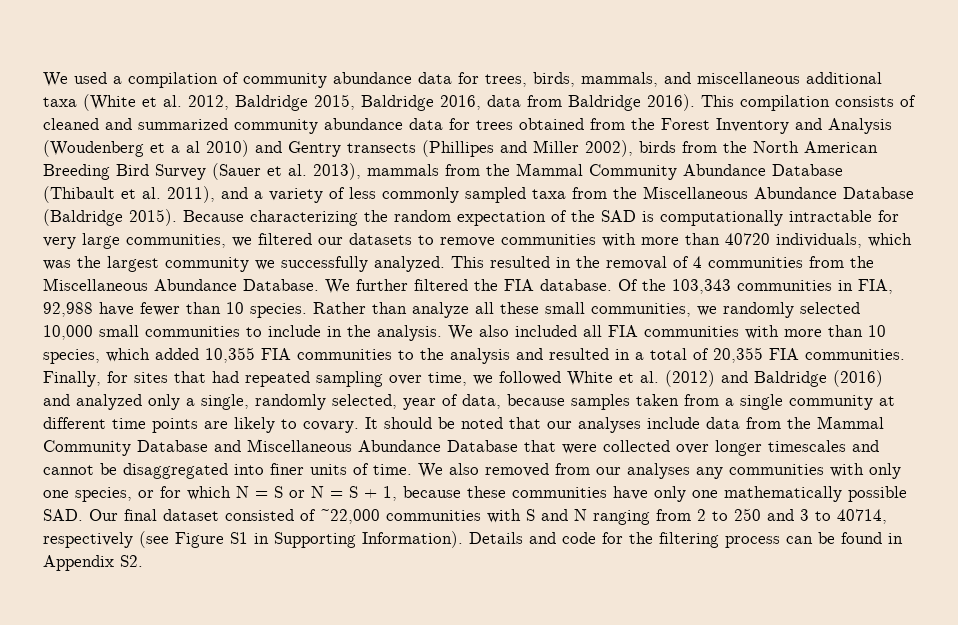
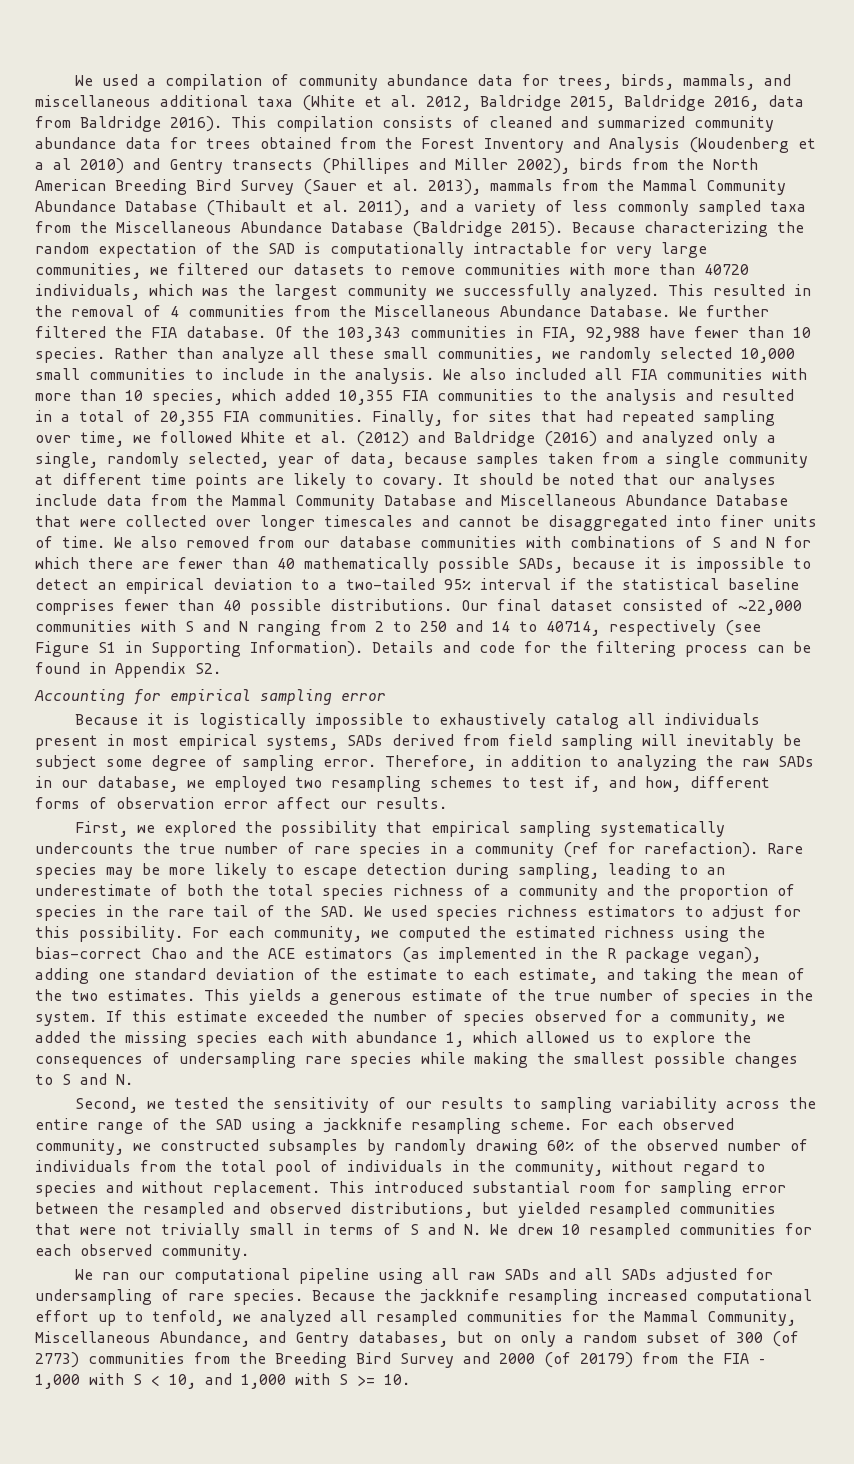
- We also removed from our analyses any communities with only one species, or for which N = S or N = S + 1, because these communities have only one mathematically possible SAD. Our final dataset consisted of ~22,000 communities with S and N ranging from 2 to 250 and 3 to 40714, respectively (see Figure S1 in Supporting Information).
+ We also removed from our database communities with combinations of S and N for which there are fewer than 40 mathematically possible SADs, because it is impossible to detect an empirical deviation to a two-tailed 95% interval if the statistical baseline comprises fewer than 40 possible distributions. Our final dataset consisted of ~22,000 communities with S and N ranging from 2 to 250 and 14 to 40714, respectively (see Figure S1 in Supporting Information).
+ Accounting for empirical sampling error
+ Because it is logistically impossible to exhaustively catalog all individuals present in most empirical systems, SADs derived from field sampling will inevitably be subject some degree of sampling error. Therefore, in addition to analyzing the raw SADs in our database, we employed two resampling schemes to test if, and how, different forms of observation error affect our results.
+ First, we explored the possibility that empirical sampling systematically undercounts the true number of rare species in a community (ref for rarefaction). Rare species may be more likely to escape detection during sampling, leading to an underestimate of both the total species richness of a community and the proportion of species in the rare tail of the SAD. We used species richness estimators to adjust for this possibility. For each community, we computed the estimated richness using the bias-correct Chao and the ACE estimators (as implemented in the R package vegan), adding one standard deviation of the estimate to each estimate, and taking the mean of the two estimates. This yields a generous estimate of the true number of species in the system. If this estimate exceeded the number of species observed for a community, we added the missing species each with abundance 1, which allowed us to explore the consequences of undersampling rare species while making the smallest possible changes to S and N.
+ Second, we tested the sensitivity of our results to sampling variability across the entire range of the SAD using a jackknife resampling scheme. For each observed community, we constructed subsamples by randomly drawing 60% of the observed number of individuals from the total pool of individuals in the community, without regard to species and without replacement. This introduced substantial room for sampling error between the resampled and observed distributions, but yielded resampled communities that were not trivially small in terms of S and N. We drew 10 resampled communities for each observed community.
+ We ran our computational pipeline using all raw SADs and all SADs adjusted for undersampling of rare species. Because the jackknife resampling increased computational effort up to tenfold, we analyzed all resampled communities for the Mammal Community, Miscellaneous Abundance, and Gentry databases, but on only a random subset of 300 (of 2773) communities from the Breeding Bird Survey and 2000 (of 20179) from the FIA – 1,000 with S < 10, and 1,000 with S >= 10.

